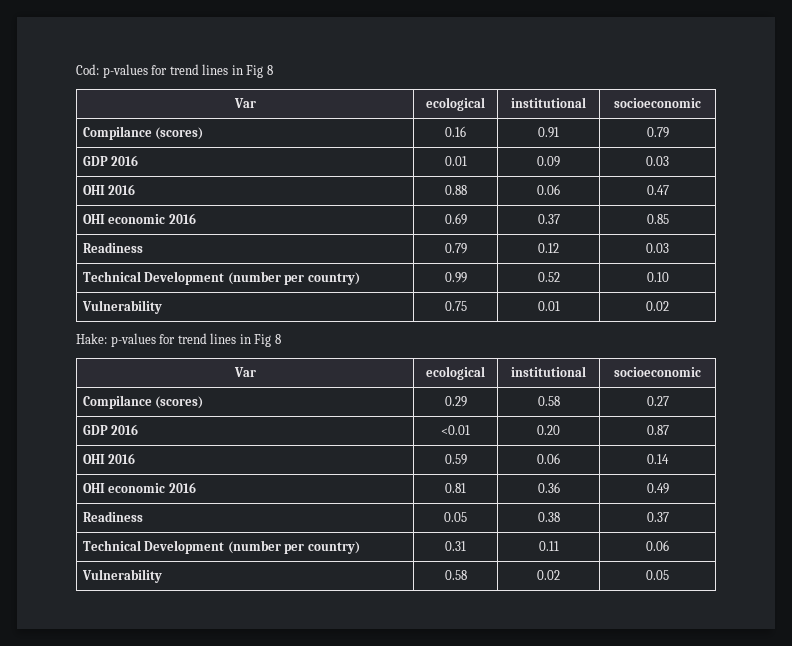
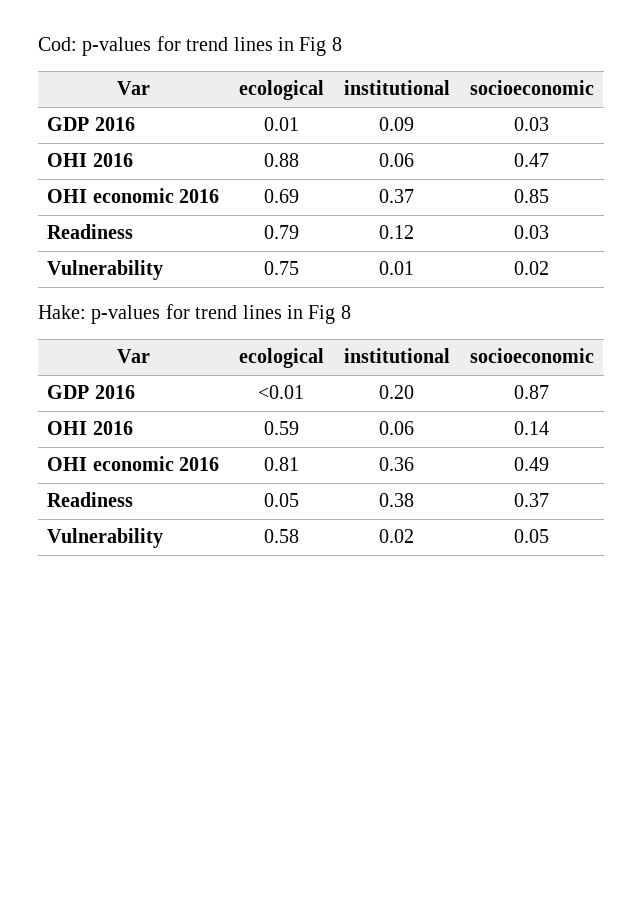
- Compilance (scores) | 0.16 | 0.91 | 0.79
- Technical Development (number per country) | 0.99 | 0.52 | 0.10
- Compilance (scores) | 0.29 | 0.58 | 0.27
- Technical Development (number per country) | 0.31 | 0.11 | 0.06

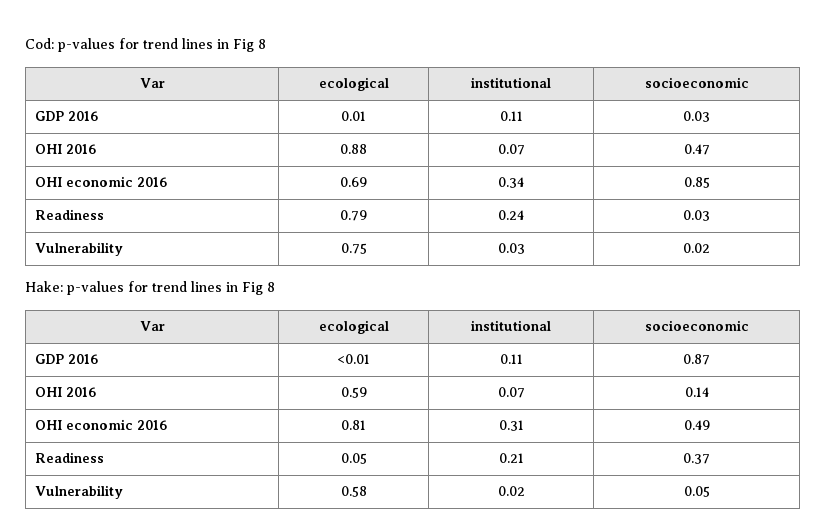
- GDP 2016 | 0.01 | 0.09 | 0.03
+ GDP 2016 | 0.01 | 0.11 | 0.03
- OHI 2016 | 0.88 | 0.06 | 0.47
+ OHI 2016 | 0.88 | 0.07 | 0.47
- OHI economic 2016 | 0.69 | 0.37 | 0.85
+ OHI economic 2016 | 0.69 | 0.34 | 0.85
- Readiness | 0.79 | 0.12 | 0.03
+ Readiness | 0.79 | 0.24 | 0.03
- Vulnerability | 0.75 | 0.01 | 0.02
+ Vulnerability | 0.75 | 0.03 | 0.02
- GDP 2016 | <0.01 | 0.20 | 0.87
+ GDP 2016 | <0.01 | 0.11 | 0.87
- OHI 2016 | 0.59 | 0.06 | 0.14
+ OHI 2016 | 0.59 | 0.07 | 0.14
- OHI economic 2016 | 0.81 | 0.36 | 0.49
+ OHI economic 2016 | 0.81 | 0.31 | 0.49
- Readiness | 0.05 | 0.38 | 0.37
+ Readiness | 0.05 | 0.21 | 0.37

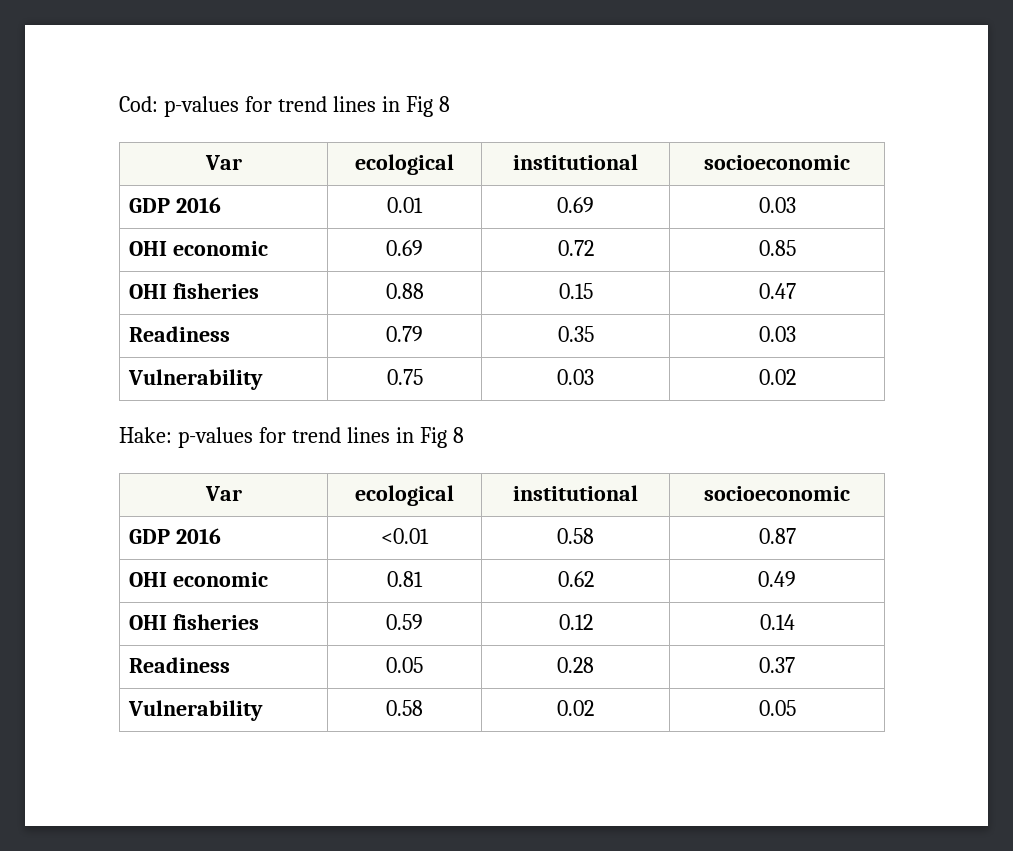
- GDP 2016 | 0.01 | 0.11 | 0.03
+ GDP 2016 | 0.01 | 0.69 | 0.03
- OHI 2016 | 0.88 | 0.07 | 0.47
+ OHI economic | 0.69 | 0.72 | 0.85
+ OHI fisheries | 0.88 | 0.15 | 0.47
- OHI economic 2016 | 0.69 | 0.34 | 0.85
- Readiness | 0.79 | 0.24 | 0.03
+ Readiness | 0.79 | 0.35 | 0.03
- GDP 2016 | <0.01 | 0.11 | 0.87
+ GDP 2016 | <0.01 | 0.58 | 0.87
- OHI 2016 | 0.59 | 0.07 | 0.14
+ OHI economic | 0.81 | 0.62 | 0.49
+ OHI fisheries | 0.59 | 0.12 | 0.14
- OHI economic 2016 | 0.81 | 0.31 | 0.49
- Readiness | 0.05 | 0.21 | 0.37
+ Readiness | 0.05 | 0.28 | 0.37

